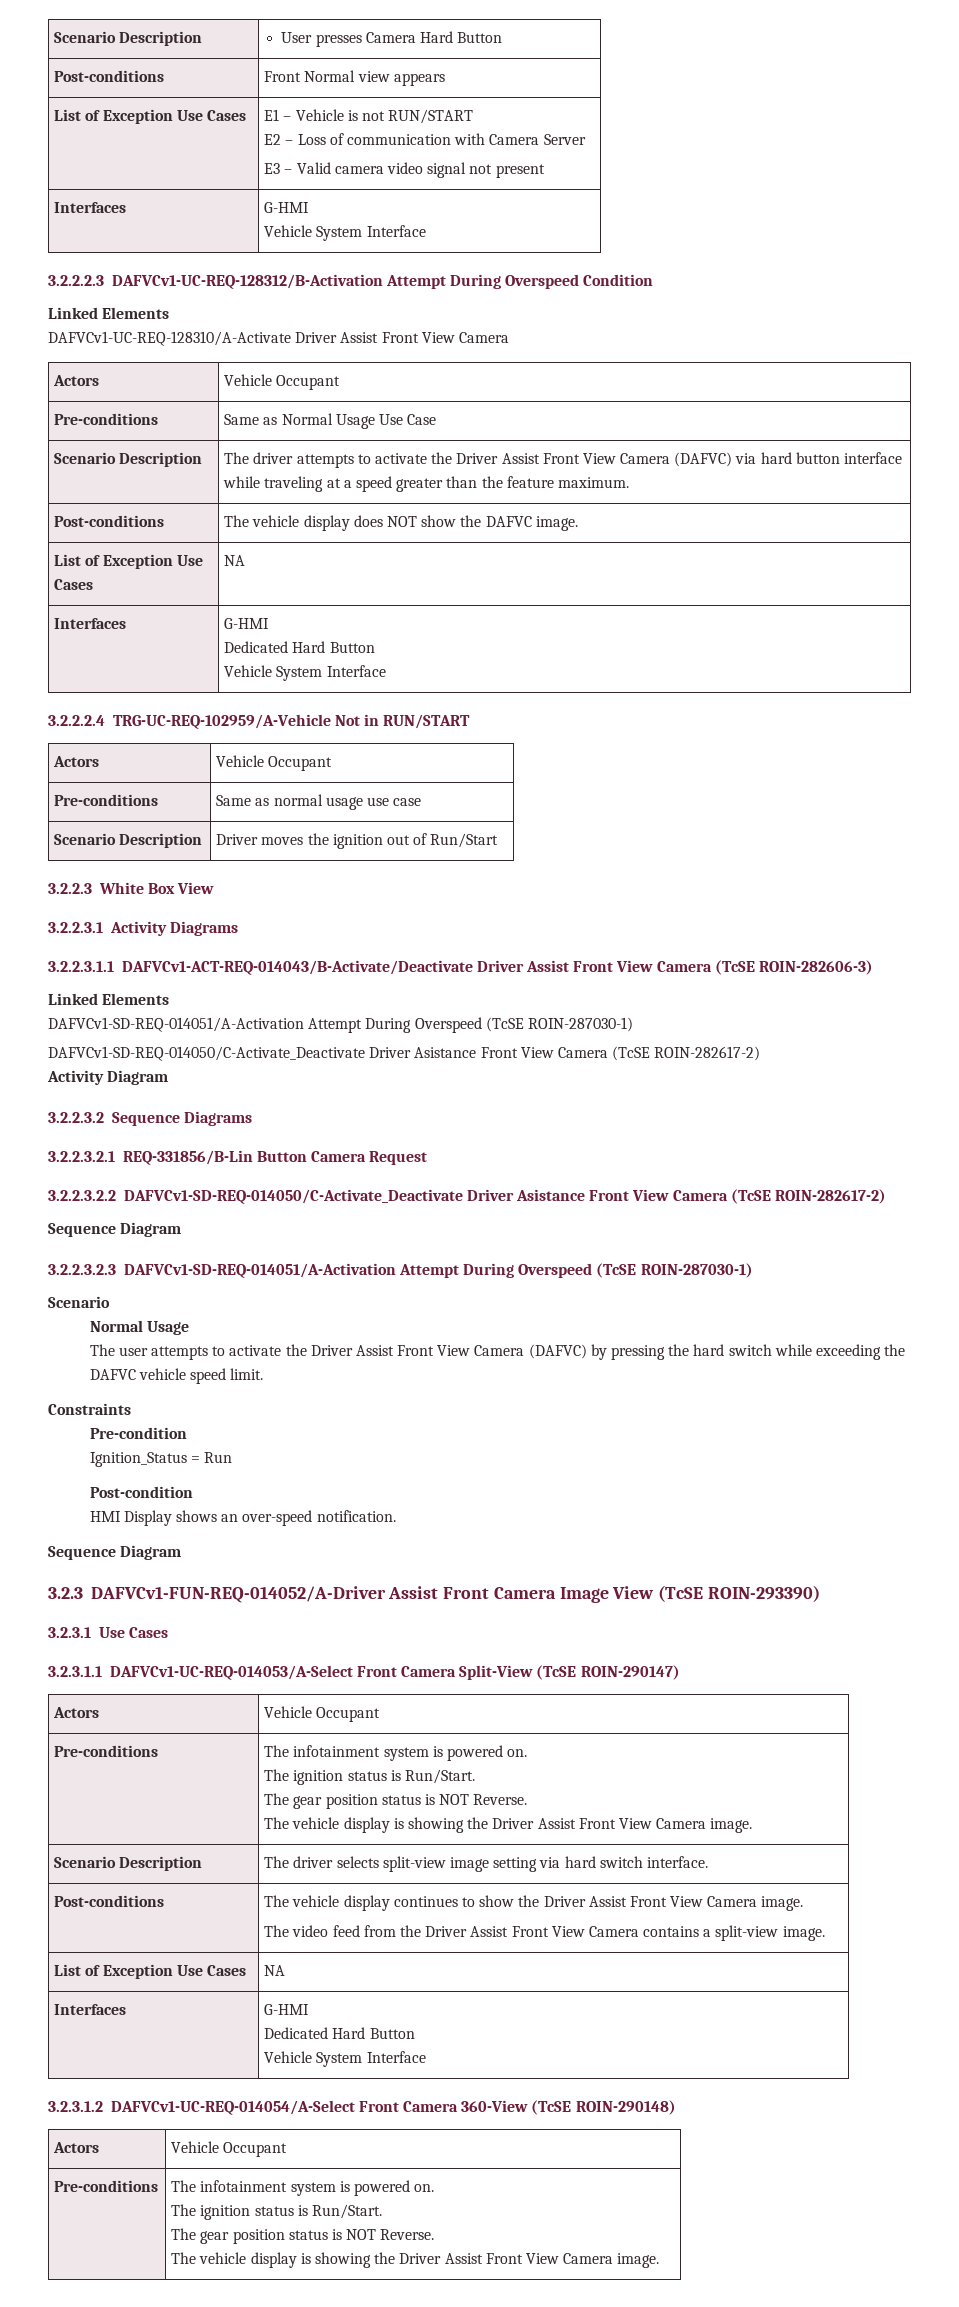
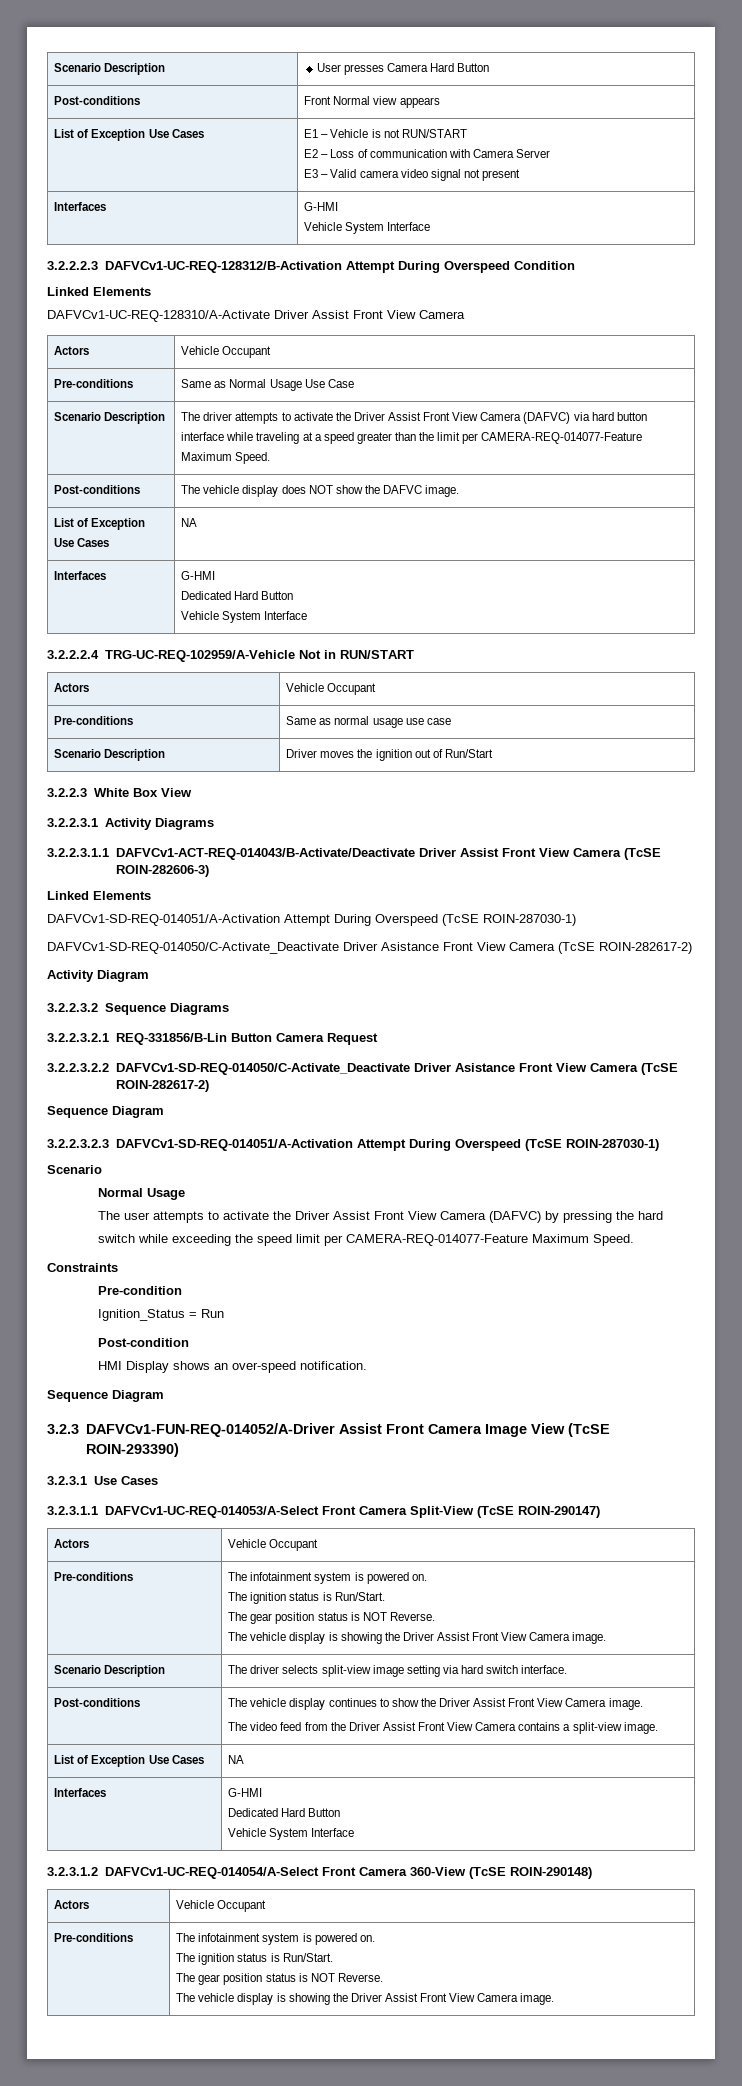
- Scenario Description | The driver attempts to activate the Driver Assist Front View Camera (DAFVC) via hard button interface while traveling at a speed greater than the feature maximum.
+ Scenario Description | The driver attempts to activate the Driver Assist Front View Camera (DAFVC) via hard button interface while traveling at a speed greater than the limit per CAMERA-REQ-014077-Feature Maximum Speed.
- The user attempts to activate the Driver Assist Front View Camera (DAFVC) by pressing the hard switch while exceeding the DAFVC vehicle speed limit.
+ The user attempts to activate the Driver Assist Front View Camera (DAFVC) by pressing the hard switch while exceeding the speed limit per CAMERA-REQ-014077-Feature Maximum Speed.

